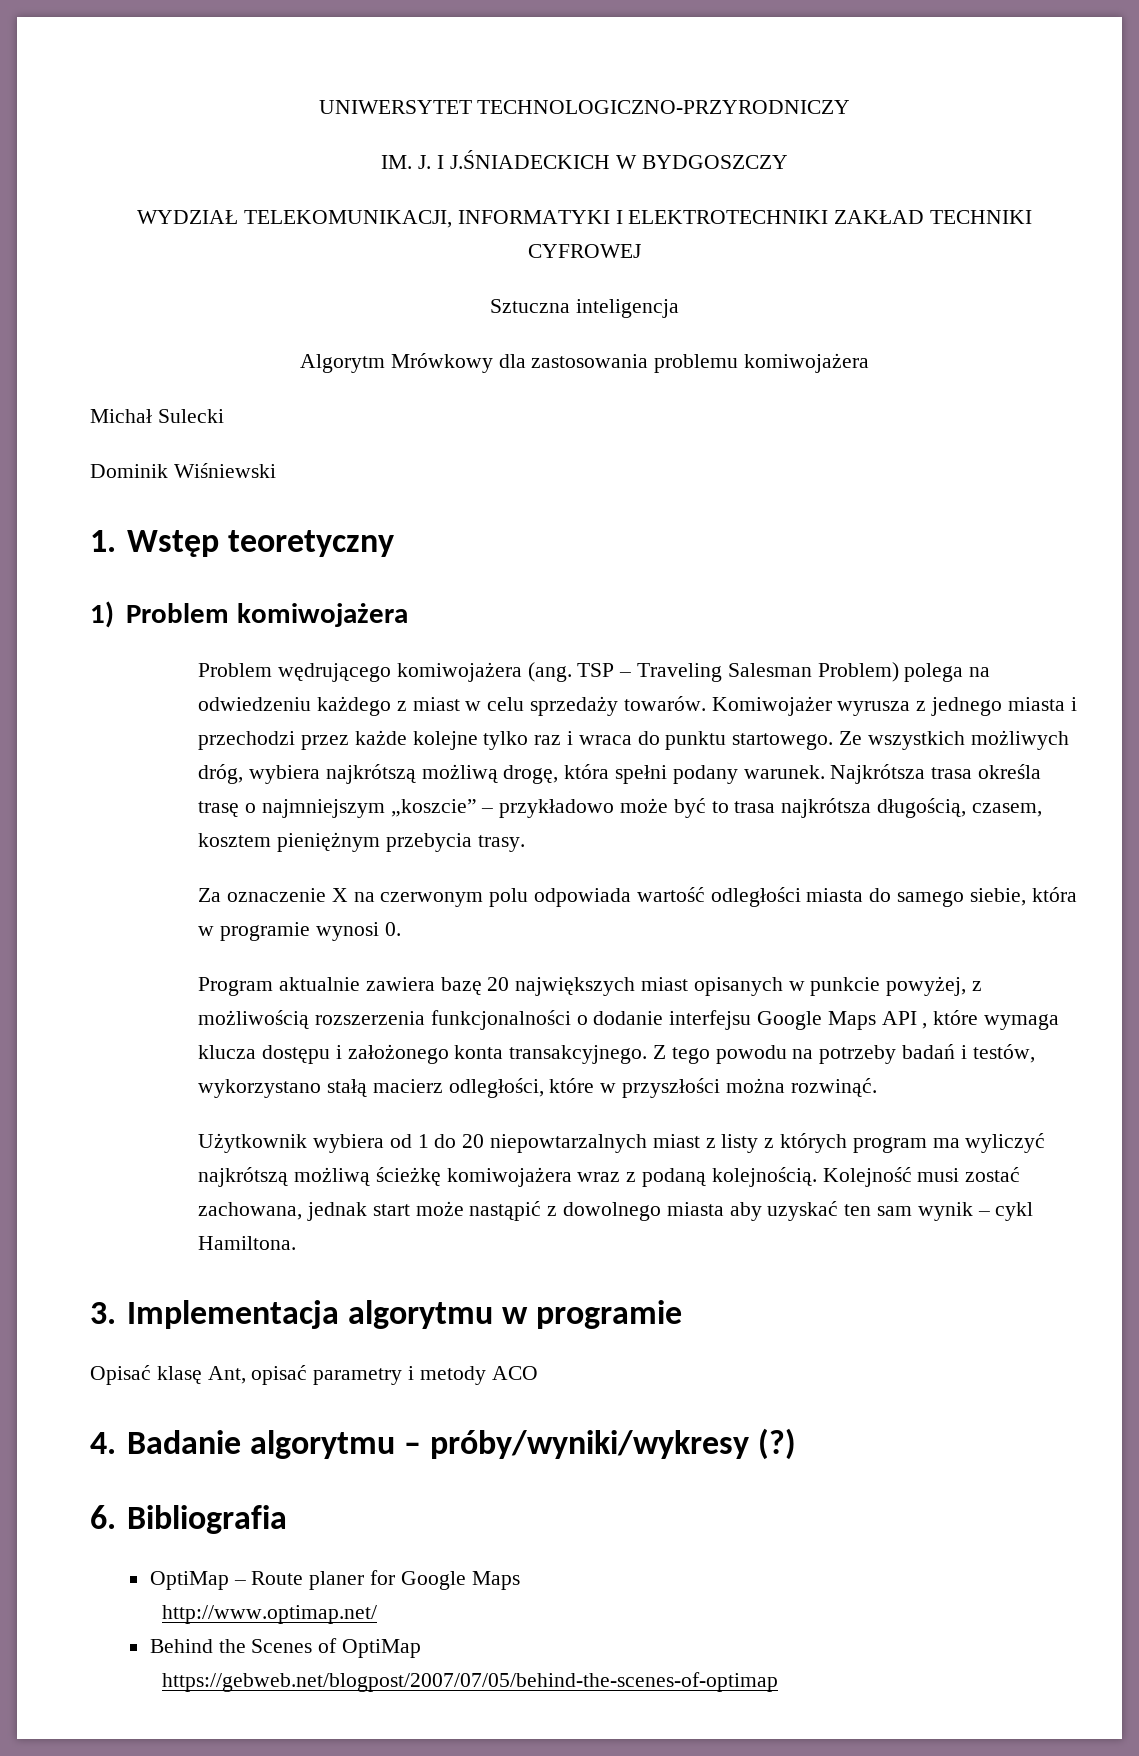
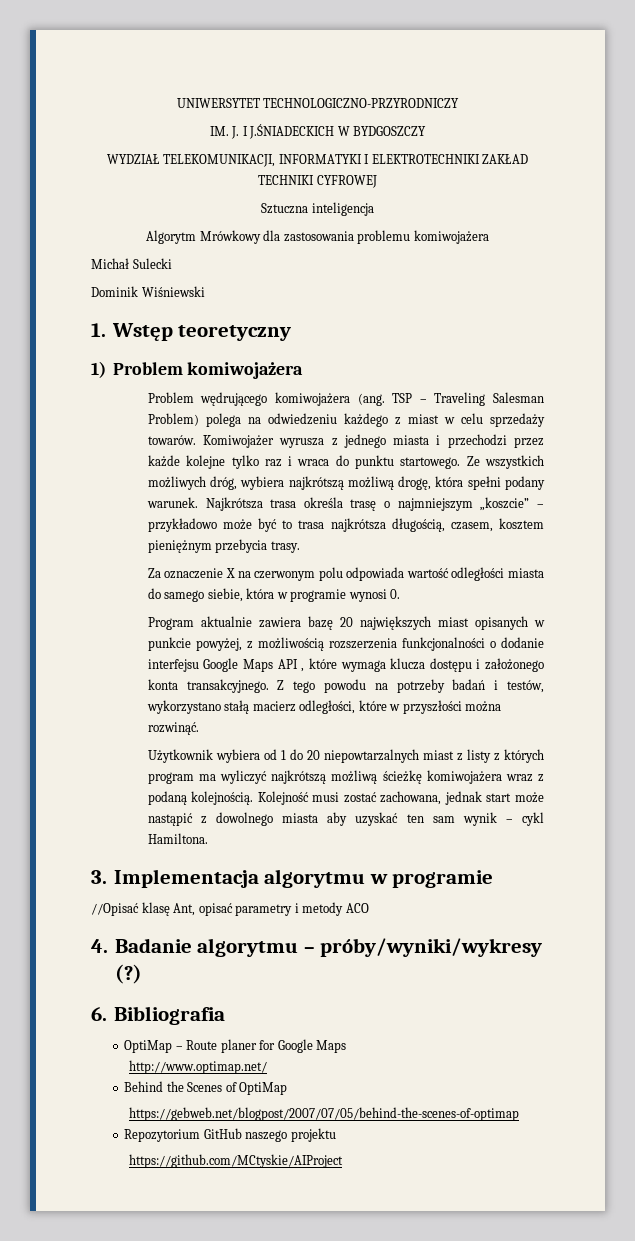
- Opisać klasę Ant, opisać parametry i metody ACO
+ //Opisać klasę Ant, opisać parametry i metody ACO
+ Repozytorium GitHub naszego projektu
+ https://github.com/MCtyskie/AIProject

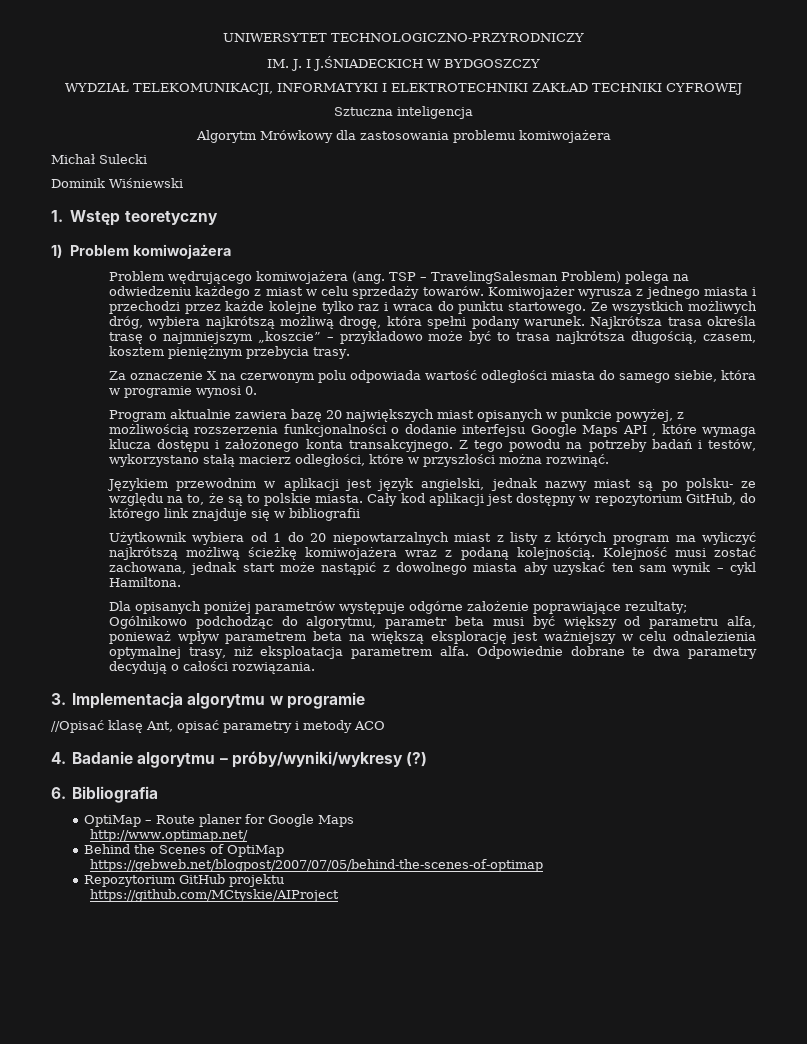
- TSP – Traveling Salesman Problem) polega na odwiedzeniu każdego z miast w celu sprzedaży towarów.
+ TSP – TravelingSalesman Problem) polega na odwiedzeniu każdego z miast w celu sprzedaży towarów.
+ Językiem przewodnim w aplikacji jest język angielski, jednak nazwy miast są po polsku- ze względu na to, że są to polskie miasta. Cały kod aplikacji jest dostępny w repozytorium GitHub, do którego link znajduje się w bibliografii
+ Dla opisanych poniżej parametrów występuje odgórne założenie poprawiające rezultaty; Ogólnikowo podchodząc do algorytmu, parametr beta musi być większy od parametru alfa, ponieważ wpływ parametrem beta na większą eksplorację jest ważniejszy w celu odnalezienia optymalnej trasy, niż eksploatacja parametrem alfa. Odpowiednie dobrane te dwa parametry decydują o całości rozwiązania.
- Repozytorium GitHub naszego projektu
+ Repozytorium GitHub projektu

